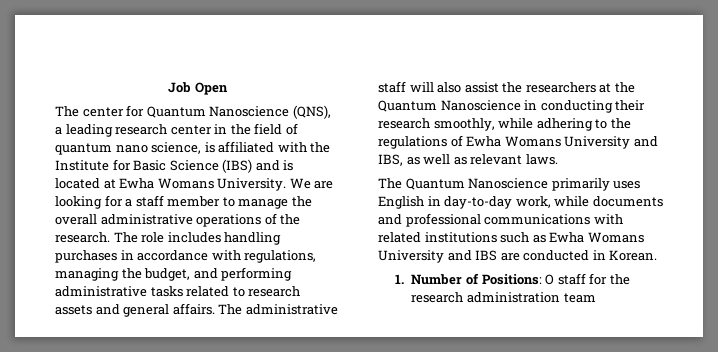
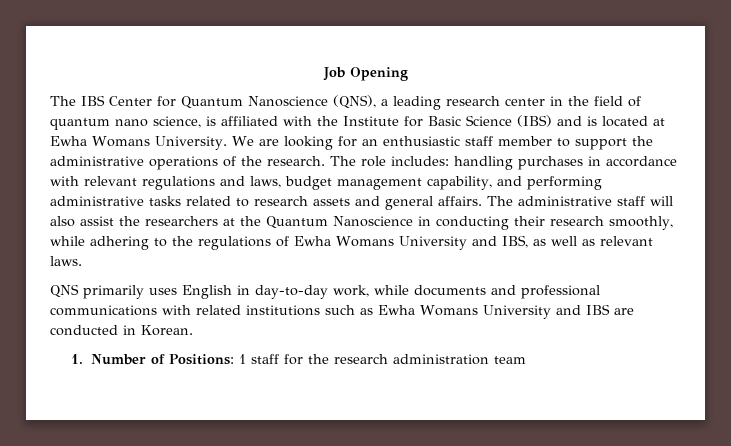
- Job Open
- The center for Quantum Nanoscience (QNS), a leading research center in the field of quantum nano science, is affiliated with the Institute for Basic Science (IBS) and is located at Ewha Womans University.
+ Job Opening
+ The IBS Center for Quantum Nanoscience (QNS), a leading research center in the field of quantum nano science, is affiliated with the Institute for Basic Science (IBS) and is located at Ewha Womans University.
- We are looking for a staff member to manage the overall administrative operations of the research.
+ We are looking for an enthusiastic staff member to support the administrative operations of the research.
- The role includes handling purchases in accordance with regulations, managing the budget, and performing administrative tasks related to research assets and general affairs.
+ The role includes: handling purchases in accordance with relevant regulations and laws, budget management capability, and performing administrative tasks related to research assets and general affairs.
- The Quantum Nanoscience primarily uses English in day-to-day work, while documents and professional communications with related institutions such as Ewha Womans University and IBS are conducted in Korean.
+ QNS primarily uses English in day-to-day work, while documents and professional communications with related institutions such as Ewha Womans University and IBS are conducted in Korean.
- 1. Number of Positions: O staff for the research administration team
+ 1. Number of Positions: 1 staff for the research administration team

